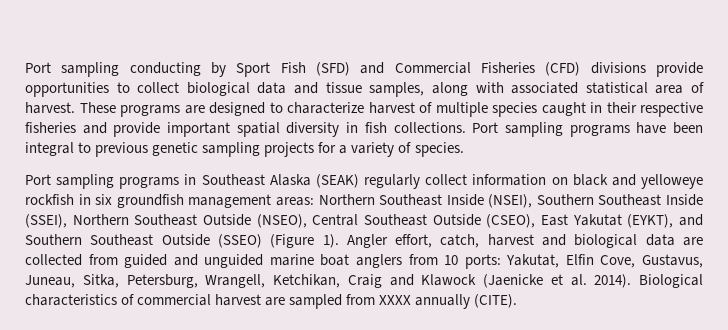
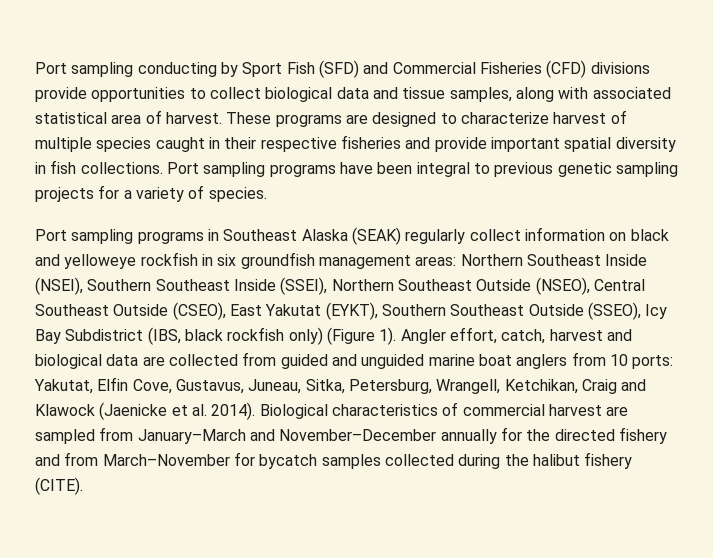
- Port sampling programs in Southeast Alaska (SEAK) regularly collect information on black and yelloweye rockfish in six groundfish management areas: Northern Southeast Inside (NSEI), Southern Southeast Inside (SSEI), Northern Southeast Outside (NSEO), Central Southeast Outside (CSEO), East Yakutat (EYKT), and Southern Southeast Outside (SSEO) (Figure 1).
+ Port sampling programs in Southeast Alaska (SEAK) regularly collect information on black and yelloweye rockfish in six groundfish management areas: Northern Southeast Inside (NSEI), Southern Southeast Inside (SSEI), Northern Southeast Outside (NSEO), Central Southeast Outside (CSEO), East Yakutat (EYKT), Southern Southeast Outside (SSEO), Icy Bay Subdistrict (IBS, black rockfish only) (Figure 1).
- Biological characteristics of commercial harvest are sampled from XXXX annually (CITE).
+ Biological characteristics of commercial harvest are sampled from January–March and November–December annually for the directed fishery and from March–November for bycatch samples collected during the halibut fishery (CITE).

